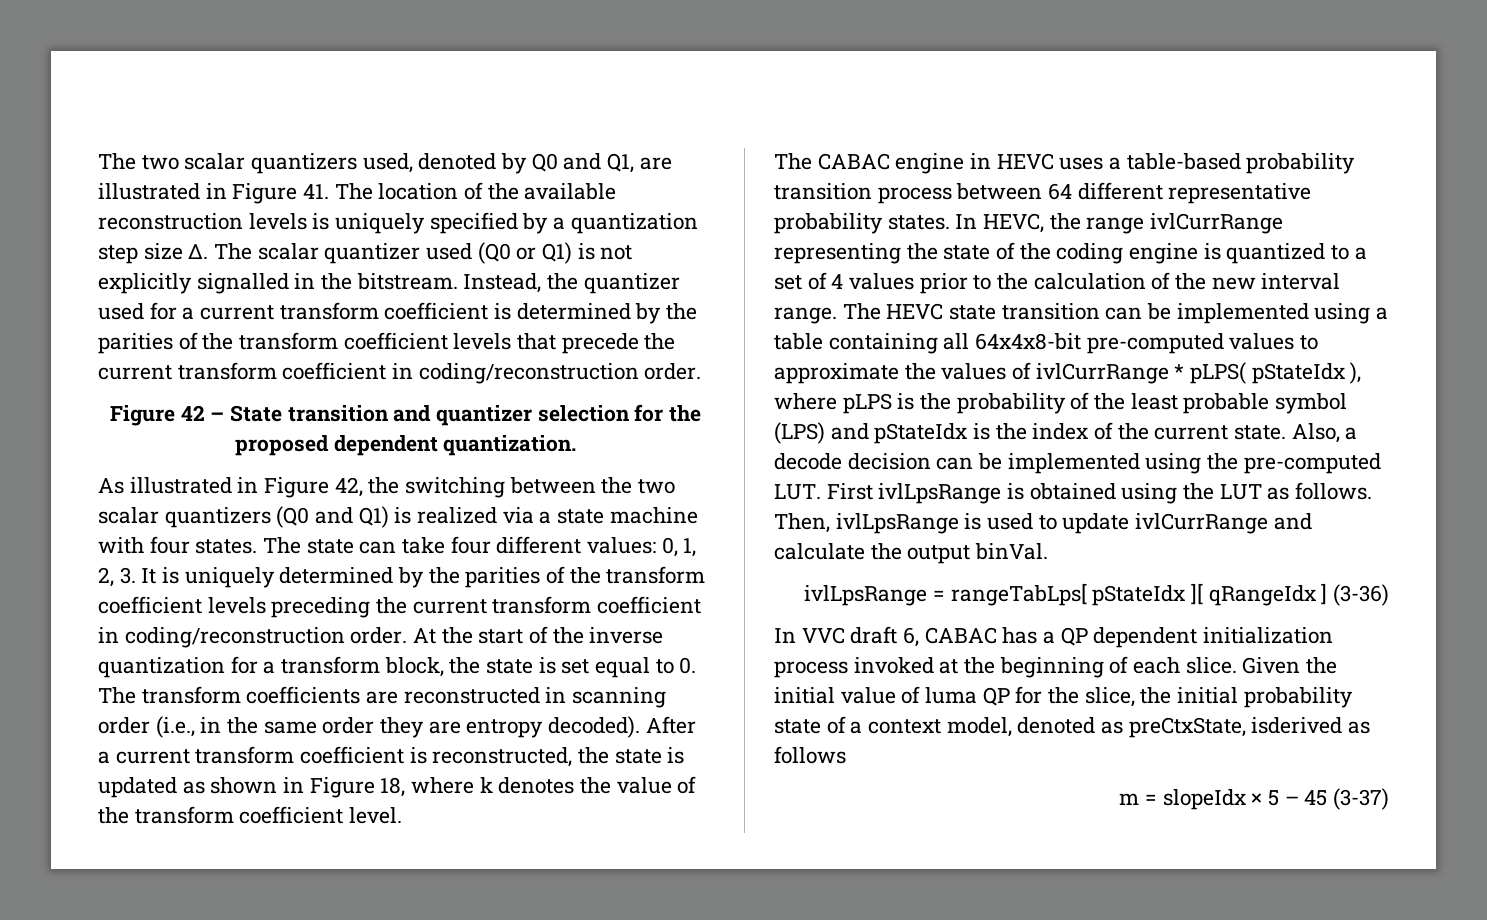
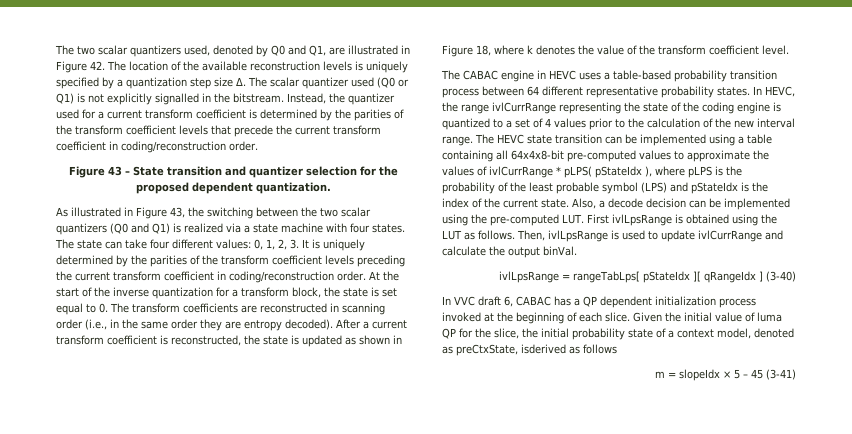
- The two scalar quantizers used, denoted by Q0 and Q1, are illustrated in Figure 41. The location of the available reconstruction levels is uniquely specified by a quantization step size Δ. The scalar quantizer used (Q0 or Q1) is not explicitly signalled in the bitstream.
+ The two scalar quantizers used, denoted by Q0 and Q1, are illustrated in Figure 42. The location of the available reconstruction levels is uniquely specified by a quantization step size Δ. The scalar quantizer used (Q0 or Q1) is not explicitly signalled in the bitstream.
- Figure 42 – State transition and quantizer selection for the proposed dependent quantization.
+ Figure 43 – State transition and quantizer selection for the proposed dependent quantization.
- As illustrated in Figure 42, the switching between the two scalar quantizers (Q0 and Q1) is realized via a state machine with four states.
+ As illustrated in Figure 43, the switching between the two scalar quantizers (Q0 and Q1) is realized via a state machine with four states.
- ivlLpsRange = rangeTabLps[ pStateIdx ][ qRangeIdx ] (3-36)
+ ivlLpsRange = rangeTabLps[ pStateIdx ][ qRangeIdx ] (3-40)
- m = slopeIdx × 5 – 45 (3-37)
+ m = slopeIdx × 5 – 45 (3-41)

